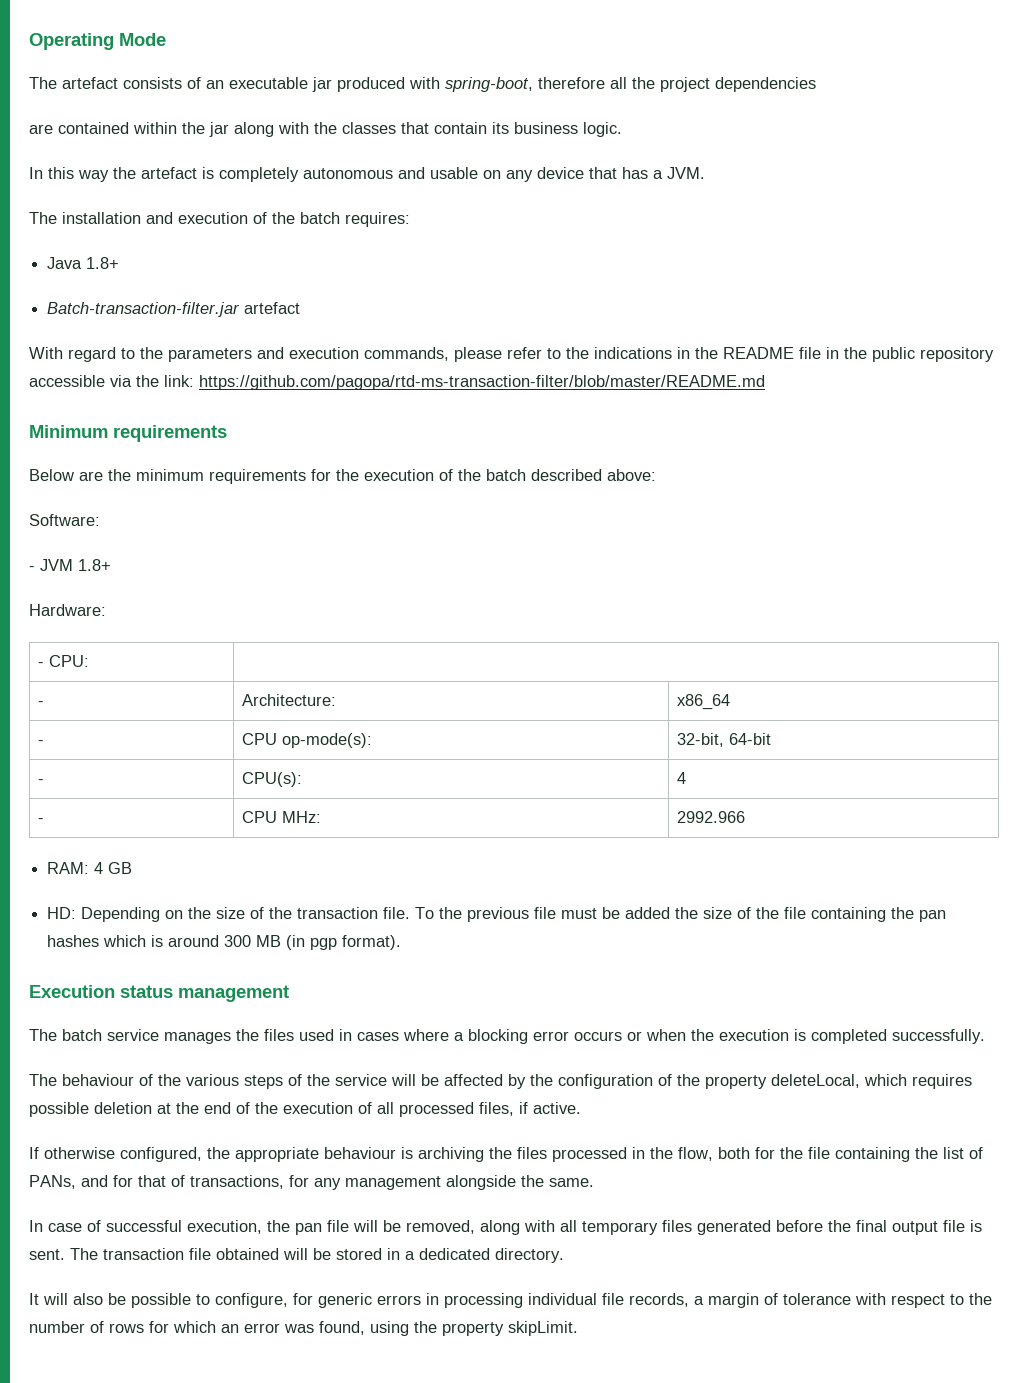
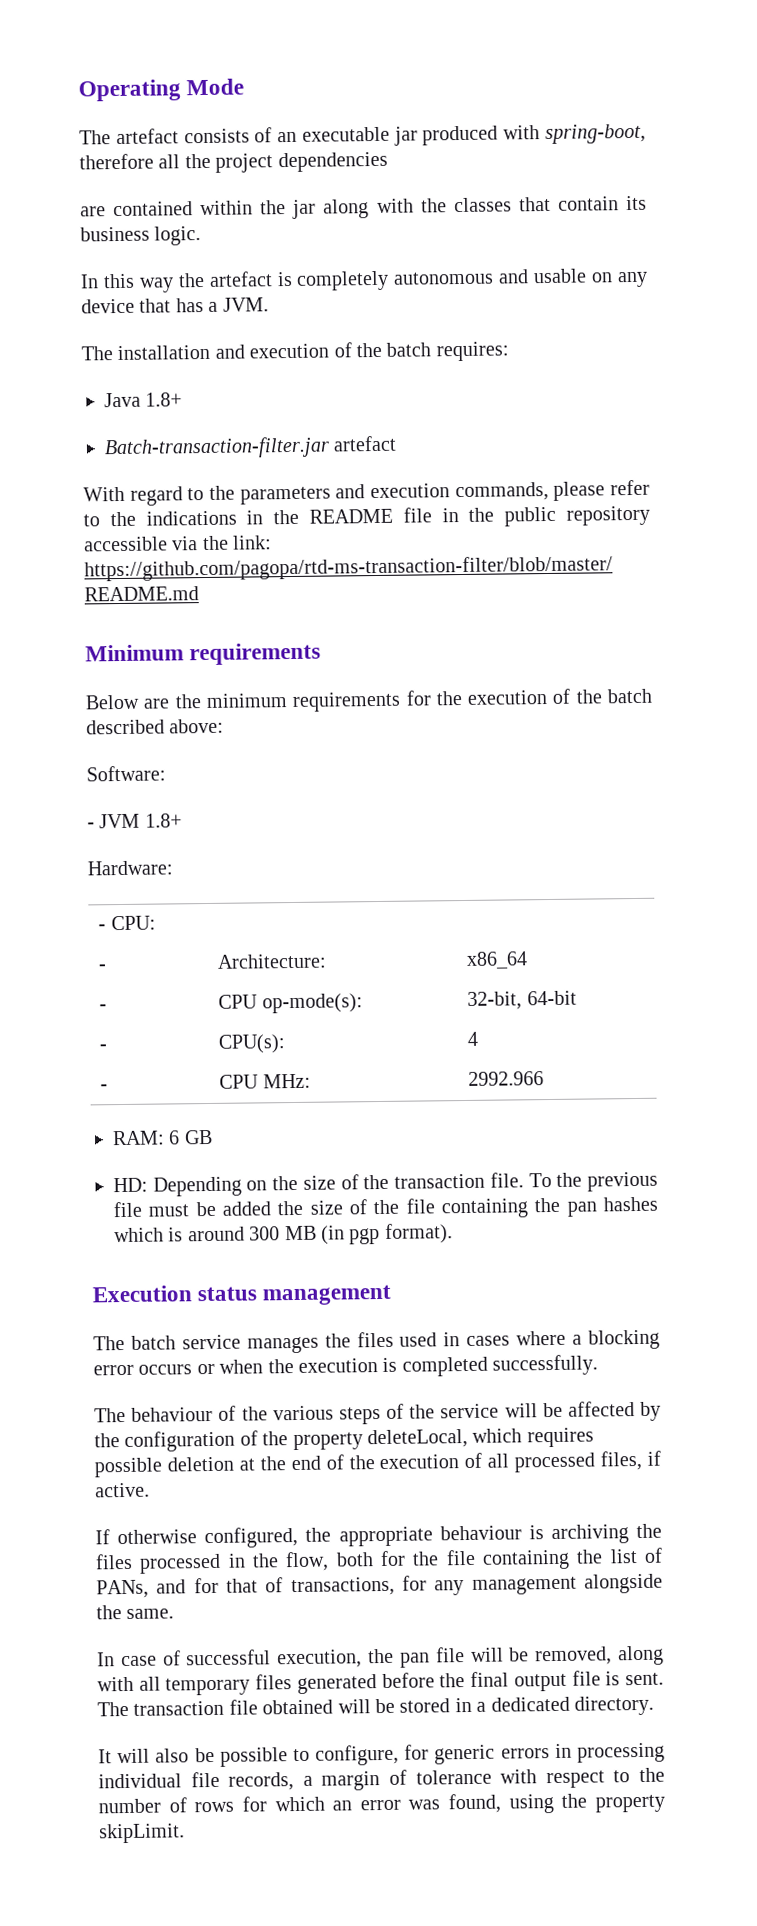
- RAM: 4 GB
+ RAM: 6 GB

